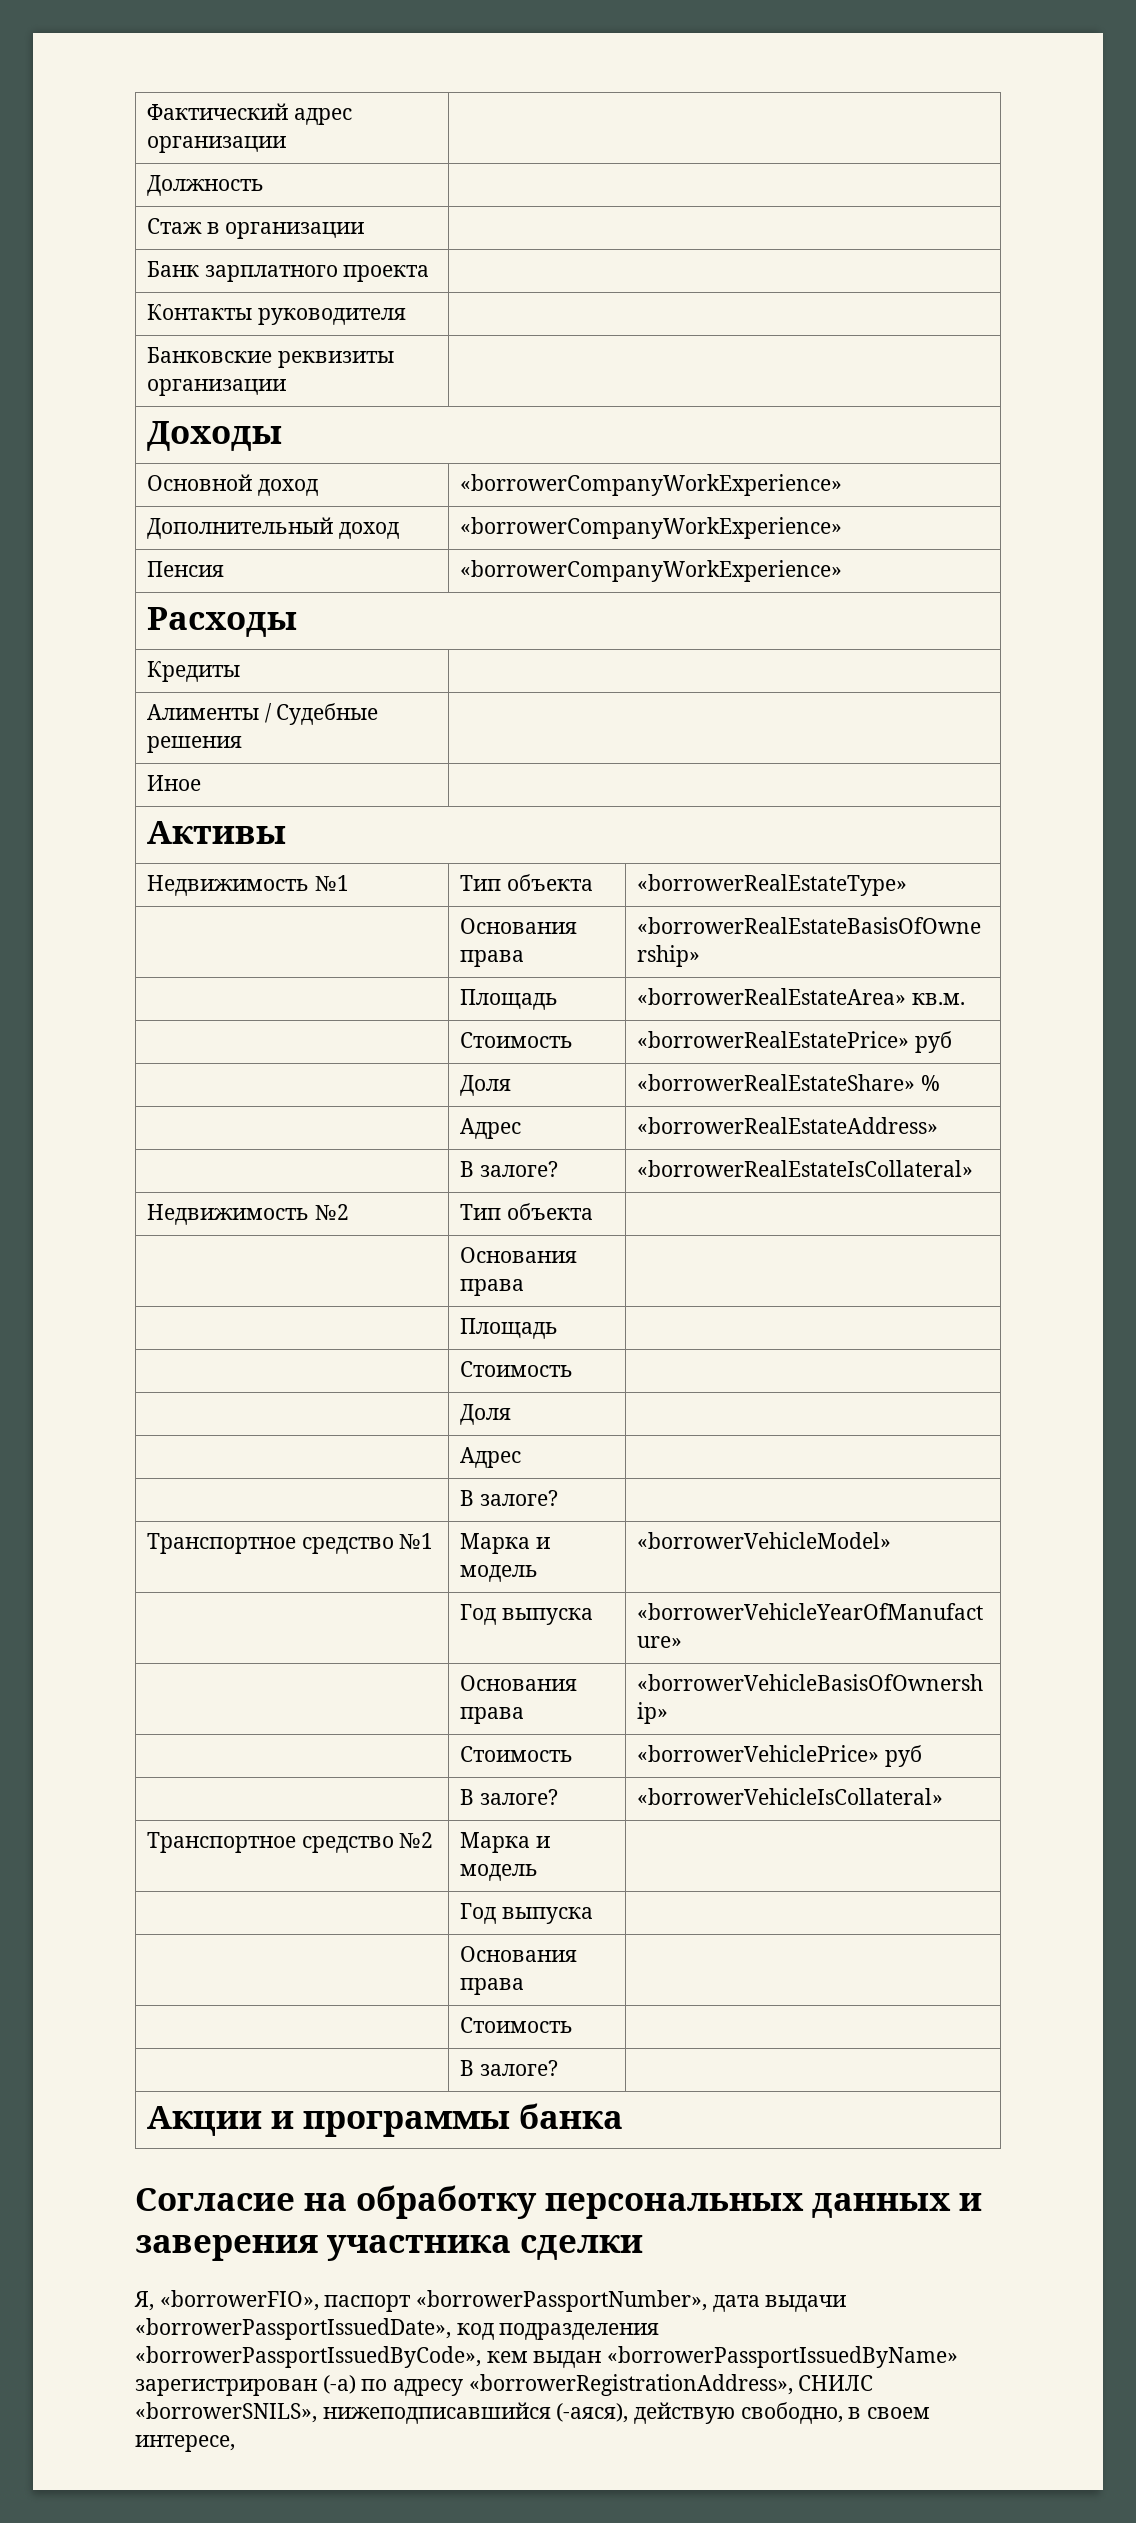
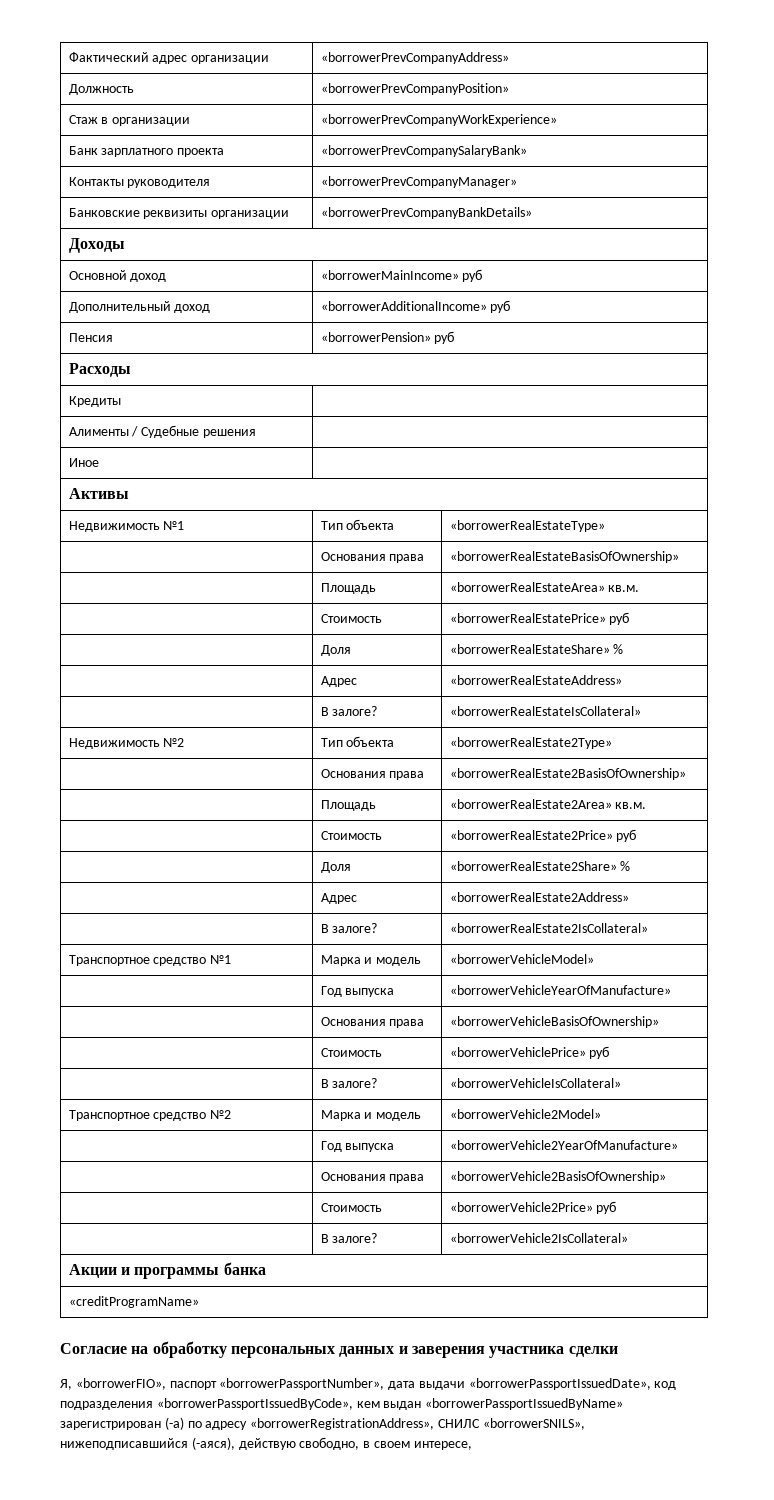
- Фактический адрес организации |
+ Фактический адрес организации | «borrowerPrevCompanyAddress»
- Должность |
+ Должность | «borrowerPrevCompanyPosition»
- Стаж в организации |
+ Стаж в организации | «borrowerPrevCompanyWorkExperience»
- Банк зарплатного проекта |
+ Банк зарплатного проекта | «borrowerPrevCompanySalaryBank»
- Контакты руководителя |
+ Контакты руководителя | «borrowerPrevCompanyManager»
- Банковские реквизиты организации |
+ Банковские реквизиты организации | «borrowerPrevCompanyBankDetails»
- Основной доход | «borrowerCompanyWorkExperience»
+ Основной доход | «borrowerMainIncome» руб
- Дополнительный доход | «borrowerCompanyWorkExperience»
+ Дополнительный доход | «borrowerAdditionalIncome» руб
- Пенсия | «borrowerCompanyWorkExperience»
+ Пенсия | «borrowerPension» руб
- Недвижимость №2 | Тип объекта |
- | Основания права |
- | Площадь |
- | Стоимость |
- | Доля |
- | Адрес |
- | В залоге? |
+ Недвижимость №2 | Тип объекта | «borrowerRealEstate2Type»
+ | Основания права | «borrowerRealEstate2BasisOfOwnership»
+ | Площадь | «borrowerRealEstate2Area» кв.м.
+ | Стоимость | «borrowerRealEstate2Price» руб
+ | Доля | «borrowerRealEstate2Share» %
+ | Адрес | «borrowerRealEstate2Address»
+ | В залоге? | «borrowerRealEstate2IsCollateral»
- Транспортное средство №2 | Марка и модель |
- | Год выпуска |
- | Основания права |
- | Стоимость |
- | В залоге? |
+ Транспортное средство №2 | Марка и модель | «borrowerVehicle2Model»
+ | Год выпуска | «borrowerVehicle2YearOfManufacture»
+ | Основания права | «borrowerVehicle2BasisOfOwnership»
+ | Стоимость | «borrowerVehicle2Price» руб
+ | В залоге? | «borrowerVehicle2IsCollateral»
+ «creditProgramName»

